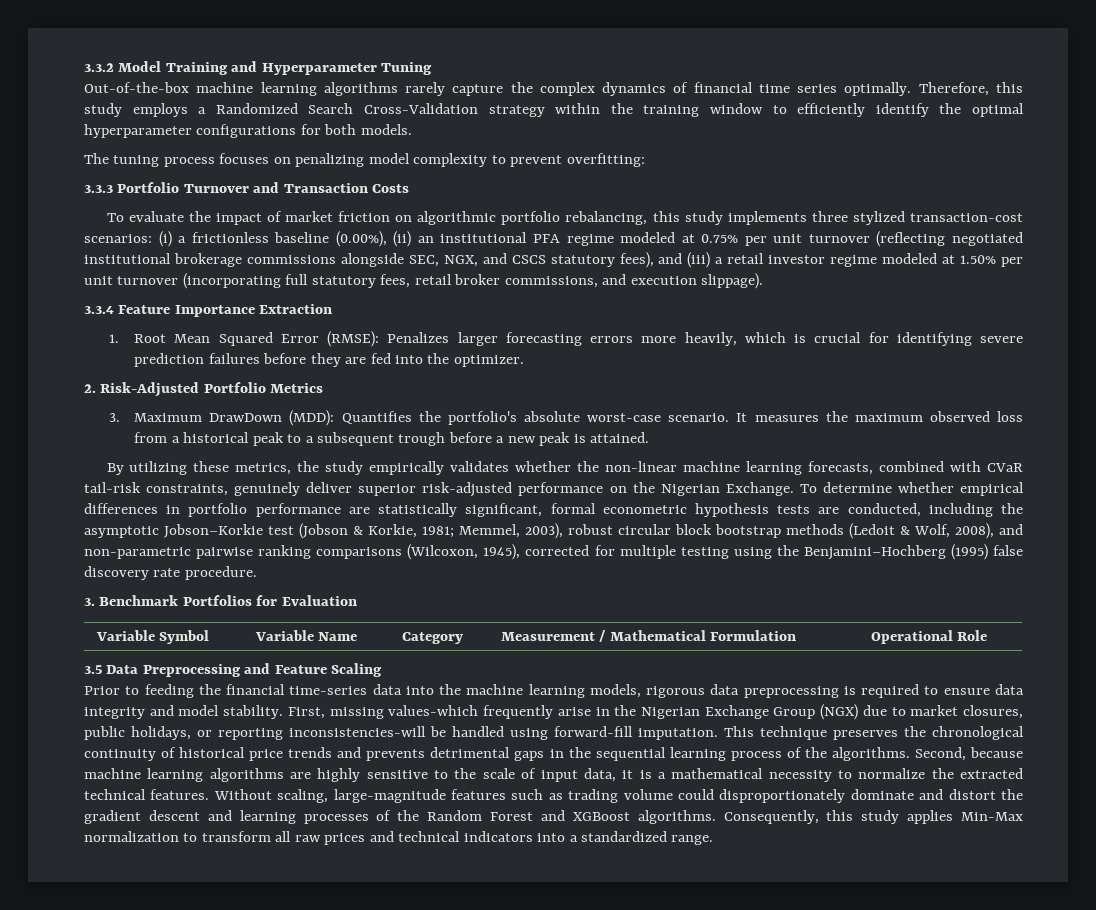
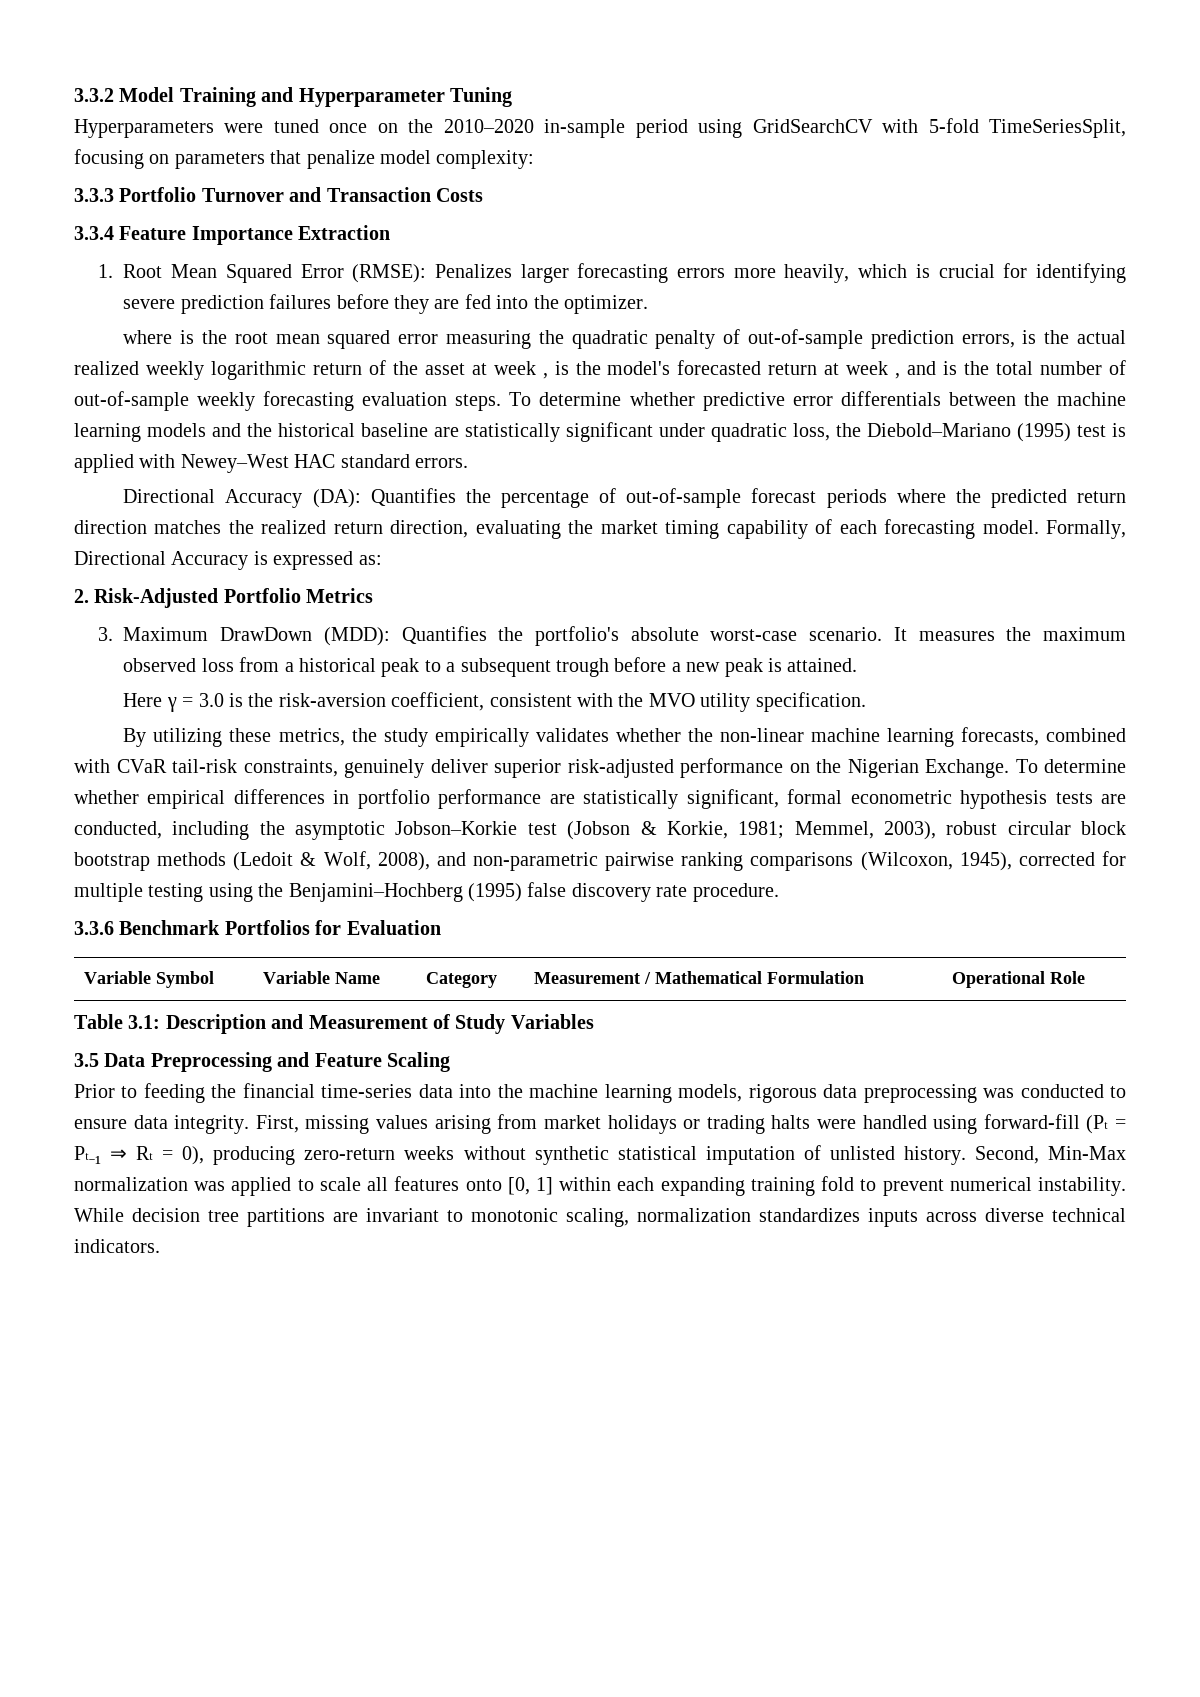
- Out-of-the-box machine learning algorithms rarely capture the complex dynamics of financial time series optimally. Therefore, this study employs a Randomized Search Cross-Validation strategy within the training window to efficiently identify the optimal hyperparameter configurations for both models.
- The tuning process focuses on penalizing model complexity to prevent overfitting:
+ Hyperparameters were tuned once on the 2010–2020 in-sample period using GridSearchCV with 5-fold TimeSeriesSplit, focusing on parameters that penalize model complexity:
- To evaluate the impact of market friction on algorithmic portfolio rebalancing, this study implements three stylized transaction-cost scenarios: (i) a frictionless baseline (0.00%), (ii) an institutional PFA regime modeled at 0.75% per unit turnover (reflecting negotiated institutional brokerage commissions alongside SEC, NGX, and CSCS statutory fees), and (iii) a retail investor regime modeled at 1.50% per unit turnover (incorporating full statutory fees, retail broker commissions, and execution slippage).
+ where is the root mean squared error measuring the quadratic penalty of out-of-sample prediction errors, is the actual realized weekly logarithmic return of the asset at week , is the model's forecasted return at week , and is the total number of out-of-sample weekly forecasting evaluation steps. To determine whether predictive error differentials between the machine learning models and the historical baseline are statistically significant under quadratic loss, the Diebold–Mariano (1995) test is applied with Newey–West HAC standard errors.
+ Directional Accuracy (DA): Quantifies the percentage of out-of-sample forecast periods where the predicted return direction matches the realized return direction, evaluating the market timing capability of each forecasting model. Formally, Directional Accuracy is expressed as:
+ Here γ = 3.0 is the risk-aversion coefficient, consistent with the MVO utility specification.
- 3. Benchmark Portfolios for Evaluation
+ 3.3.6 Benchmark Portfolios for Evaluation
+ Table 3.1: Description and Measurement of Study Variables
- Prior to feeding the financial time-series data into the machine learning models, rigorous data preprocessing is required to ensure data integrity and model stability. First, missing values-which frequently arise in the Nigerian Exchange Group (NGX) due to market closures, public holidays, or reporting inconsistencies-will be handled using forward-fill imputation. This technique preserves the chronological continuity of historical price trends and prevents detrimental gaps in the sequential learning process of the algorithms. Second, because machine learning algorithms are highly sensitive to the scale of input data, it is a mathematical necessity to normalize the extracted technical features. Without scaling, large-magnitude features such as trading volume could disproportionately dominate and distort the gradient descent and learning processes of the Random Forest and XGBoost algorithms. Consequently, this study applies Min-Max normalization to transform all raw prices and technical indicators into a standardized range.
+ Prior to feeding the financial time-series data into the machine learning models, rigorous data preprocessing was conducted to ensure data integrity. First, missing values arising from market holidays or trading halts were handled using forward-fill (Pₜ = Pₜ₋₁ ⇒ Rₜ = 0), producing zero-return weeks without synthetic statistical imputation of unlisted history. Second, Min-Max normalization was applied to scale all features onto [0, 1] within each expanding training fold to prevent numerical instability. While decision tree partitions are invariant to monotonic scaling, normalization standardizes inputs across diverse technical indicators.

